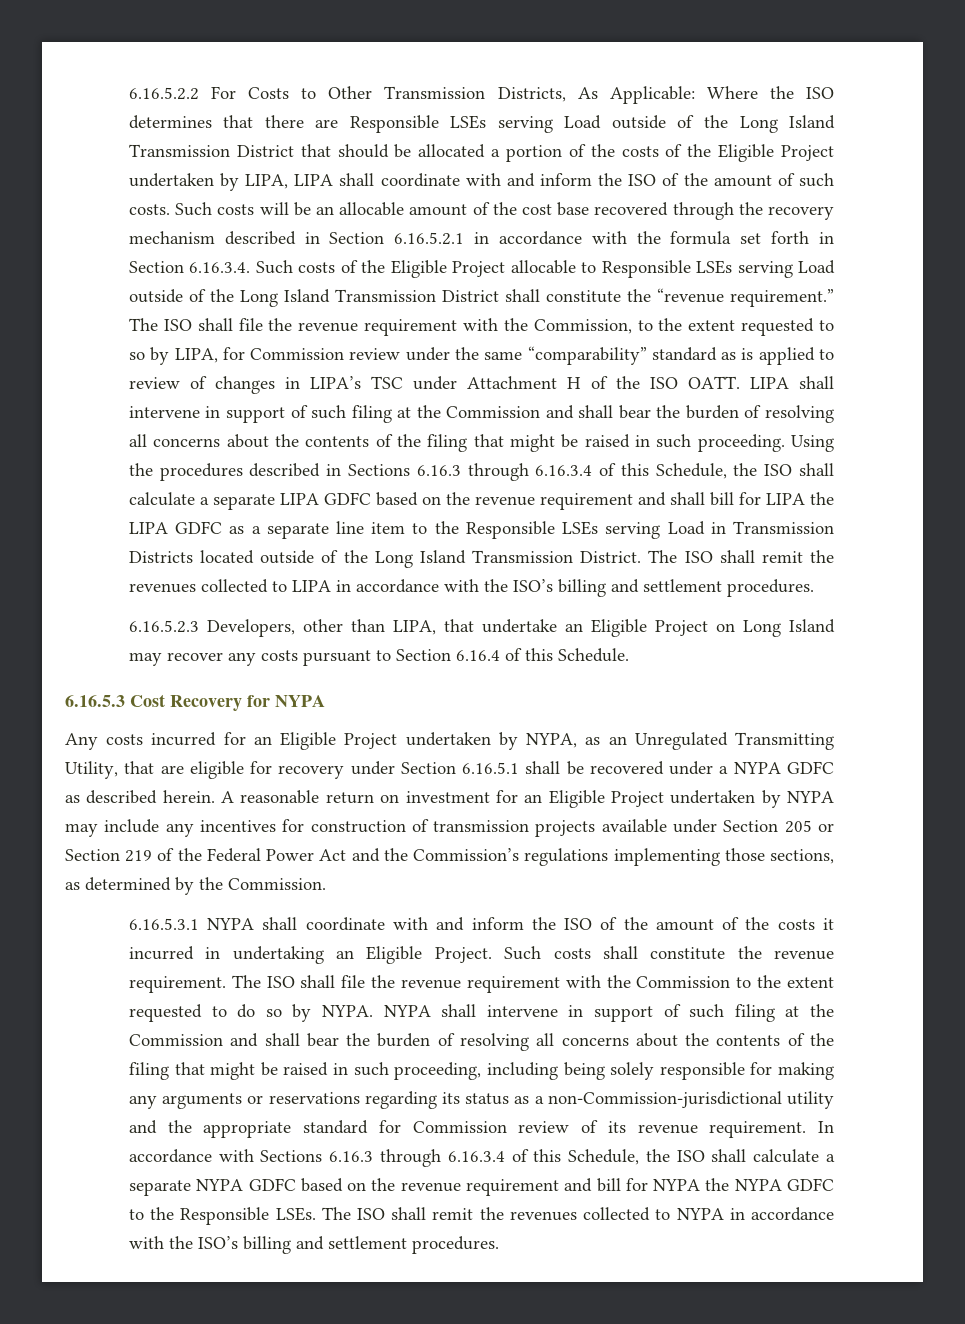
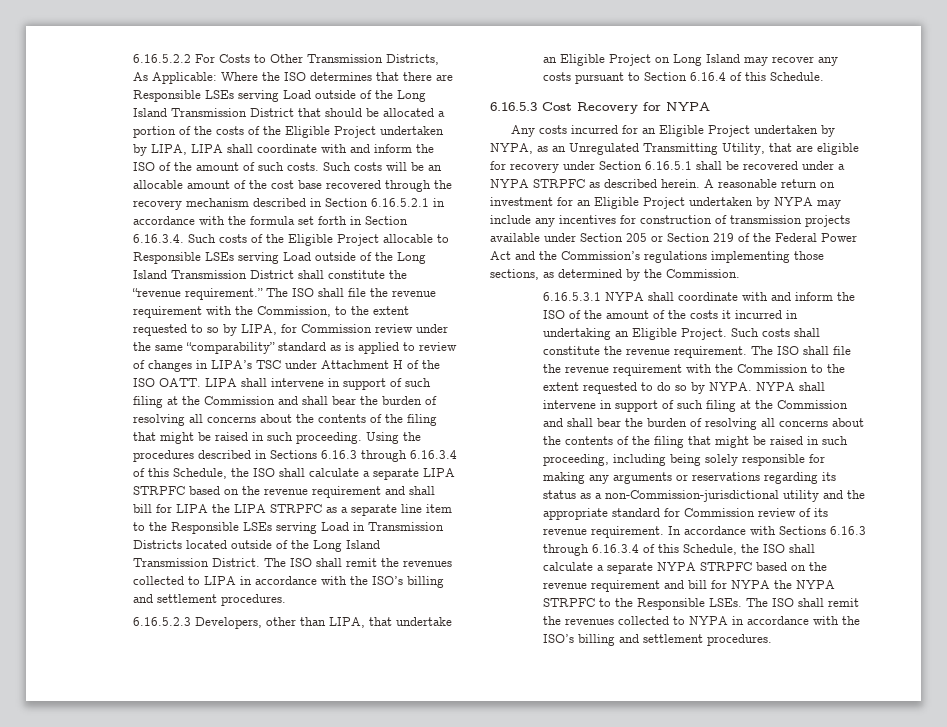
- Using the procedures described in Sections 6.16.3 through 6.16.3.4 of this Schedule, the ISO shall calculate a separate LIPA GDFC based on the revenue requirement and shall bill for LIPA the LIPA GDFC as a separate line item to the Responsible LSEs serving Load in Transmission Districts located outside of the Long Island Transmission District.
+ Using the procedures described in Sections 6.16.3 through 6.16.3.4 of this Schedule, the ISO shall calculate a separate LIPA STRPFC based on the revenue requirement and shall bill for LIPA the LIPA STRPFC as a separate line item to the Responsible LSEs serving Load in Transmission Districts located outside of the Long Island Transmission District.
- Any costs incurred for an Eligible Project undertaken by NYPA, as an Unregulated Transmitting Utility, that are eligible for recovery under Section 6.16.5.1 shall be recovered under a NYPA GDFC as described herein.
+ Any costs incurred for an Eligible Project undertaken by NYPA, as an Unregulated Transmitting Utility, that are eligible for recovery under Section 6.16.5.1 shall be recovered under a NYPA STRPFC as described herein.
- In accordance with Sections 6.16.3 through 6.16.3.4 of this Schedule, the ISO shall calculate a separate NYPA GDFC based on the revenue requirement and bill for NYPA the NYPA GDFC to the Responsible LSEs.
+ In accordance with Sections 6.16.3 through 6.16.3.4 of this Schedule, the ISO shall calculate a separate NYPA STRPFC based on the revenue requirement and bill for NYPA the NYPA STRPFC to the Responsible LSEs.

